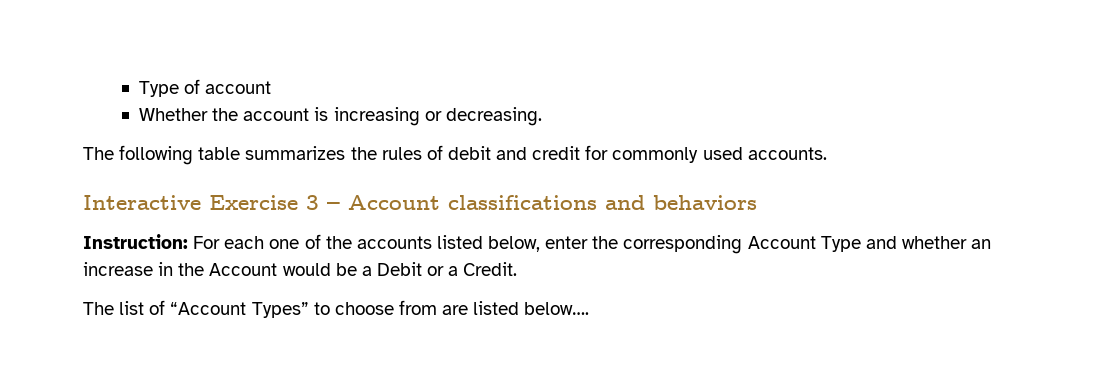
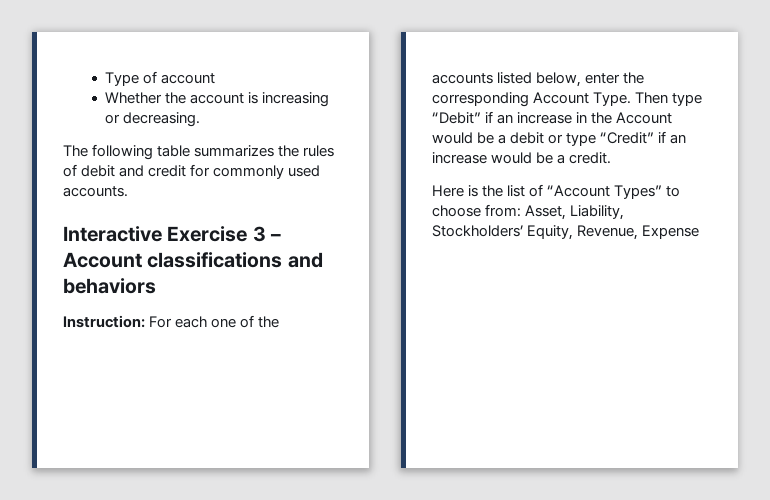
- Instruction: For each one of the accounts listed below, enter the corresponding Account Type and whether an increase in the Account would be a Debit or a Credit.
- The list of “Account Types” to choose from are listed below….
+ Instruction: For each one of the accounts listed below, enter the corresponding Account Type. Then type “Debit” if an increase in the Account would be a debit or type “Credit” if an increase would be a credit.
+ Here is the list of “Account Types” to choose from: Asset, Liability, Stockholders’ Equity, Revenue, Expense

